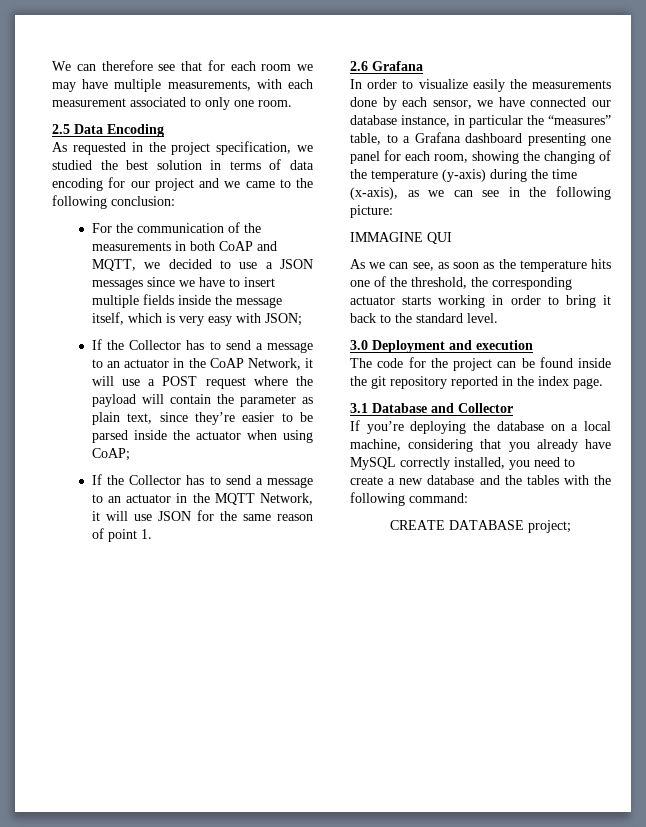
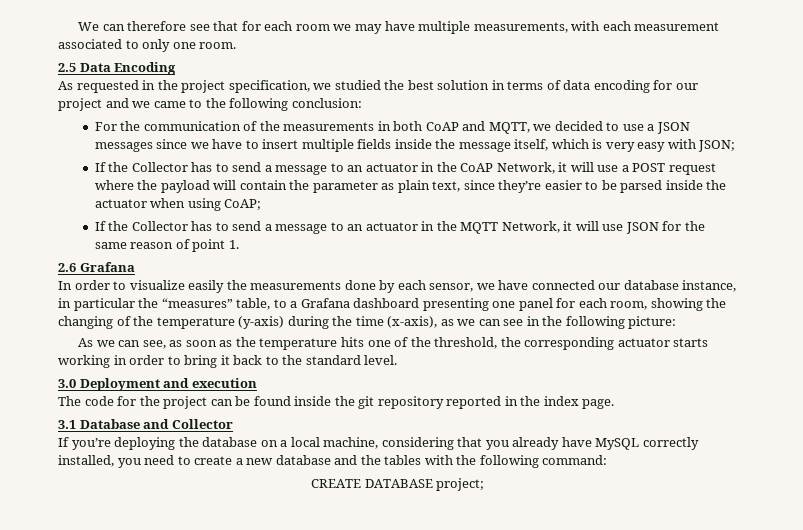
- IMMAGINE QUI

